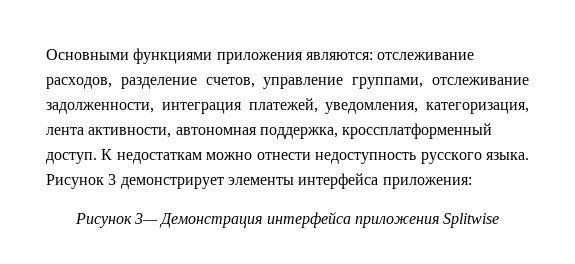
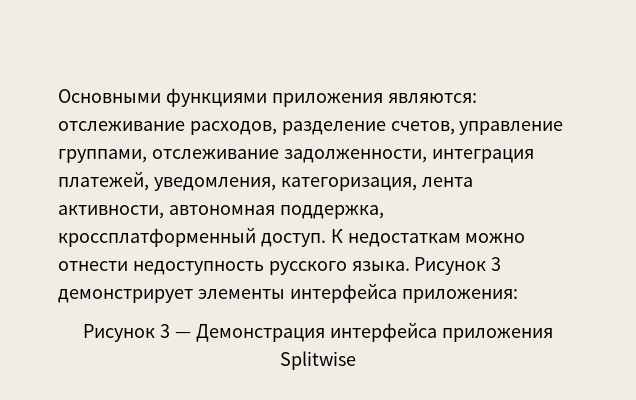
- Рисунок 3— Демонстрация интерфейса приложения Splitwise
+ Рисунок 3 — Демонстрация интерфейса приложения Splitwise

